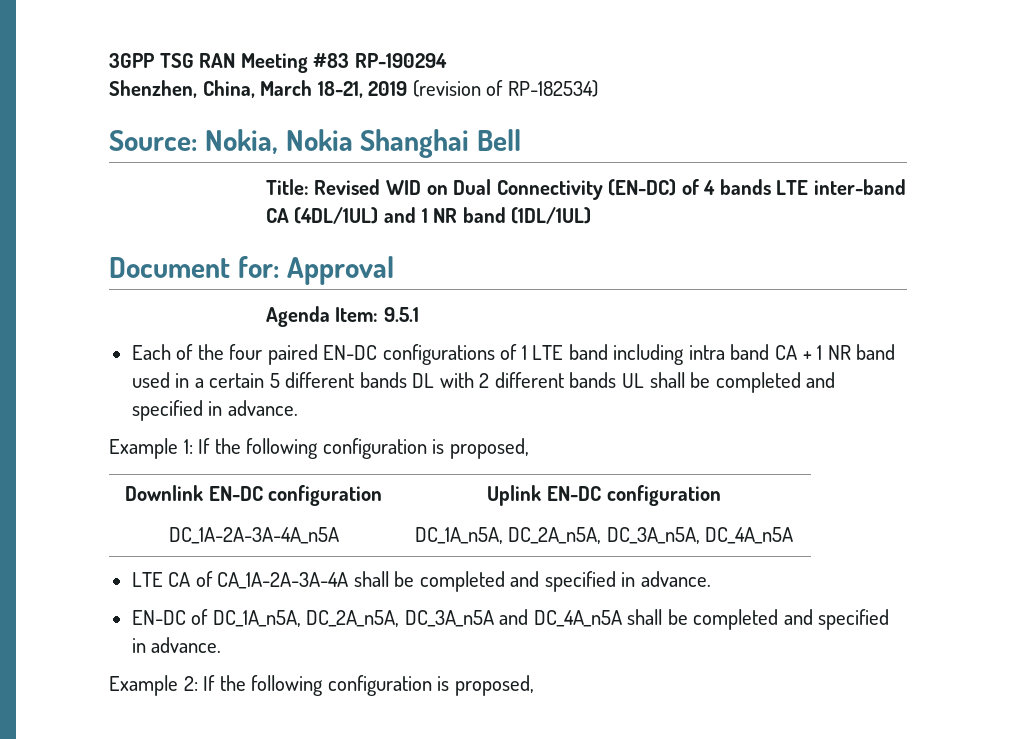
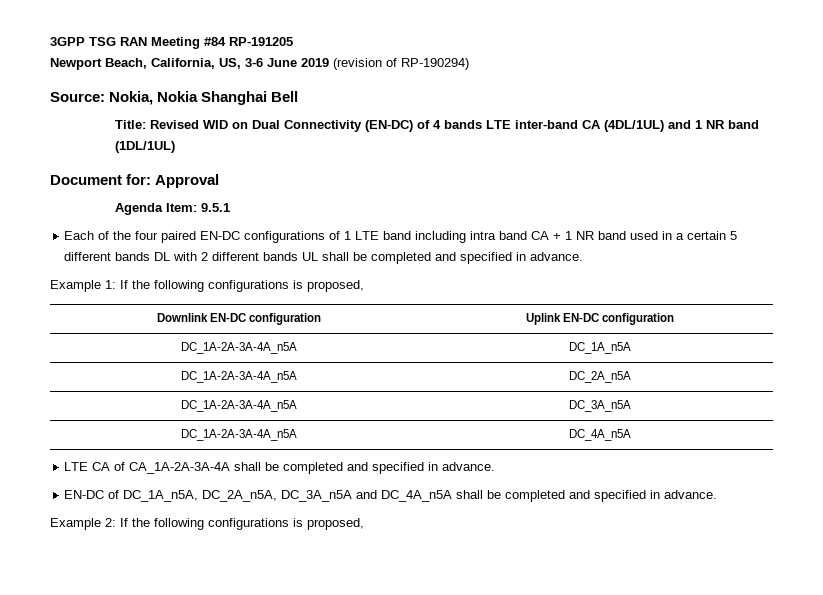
- 3GPP TSG RAN Meeting #83 RP-190294
- Shenzhen, China, March 18-21, 2019 (revision of RP-182534)
+ 3GPP TSG RAN Meeting #84 RP-191205
+ Newport Beach, California, US, 3-6 June 2019 (revision of RP-190294)
- Example 1: If the following configuration is proposed,
+ Example 1: If the following configurations is proposed,
- DC_1A-2A-3A-4A_n5A | DC_1A_n5A, DC_2A_n5A, DC_3A_n5A, DC_4A_n5A
+ DC_1A-2A-3A-4A_n5A | DC_1A_n5A
+ DC_1A-2A-3A-4A_n5A | DC_2A_n5A
+ DC_1A-2A-3A-4A_n5A | DC_3A_n5A
+ DC_1A-2A-3A-4A_n5A | DC_4A_n5A
- Example 2: If the following configuration is proposed,
+ Example 2: If the following configurations is proposed,

